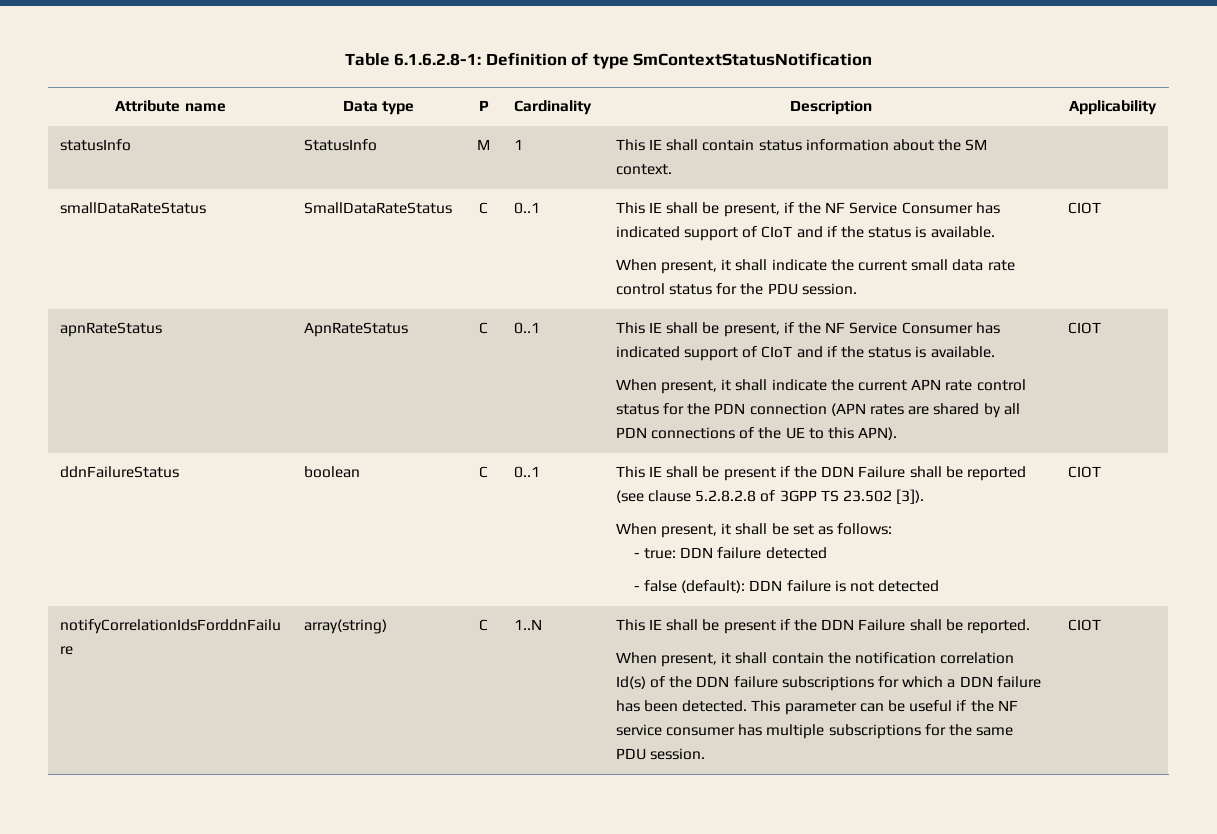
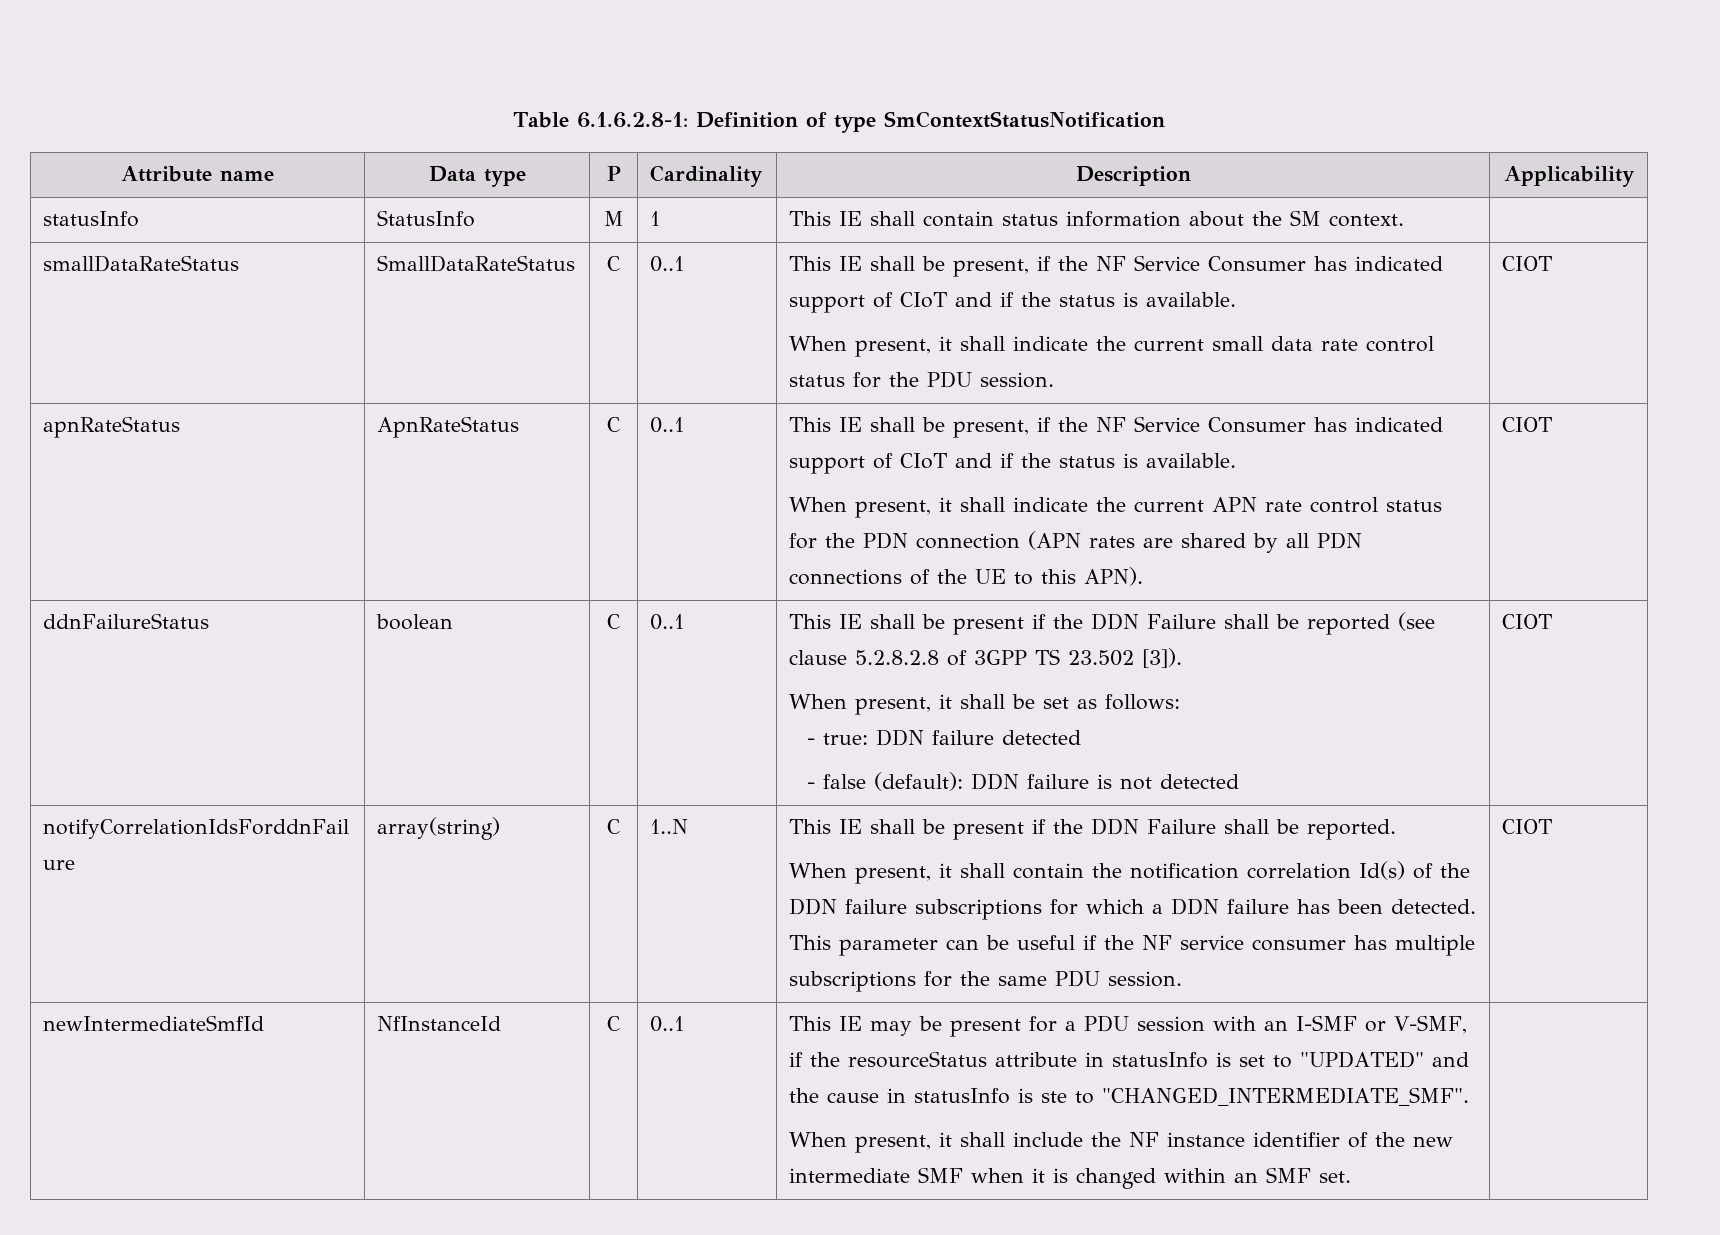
+ newIntermediateSmfId | NfInstanceId | C | 0..1 | This IE may be present for a PDU session with an I-SMF or V-SMF, if the resourceStatus attribute in statusInfo is set to "UPDATED" and the cause in statusInfo is ste to "CHANGED_INTERMEDIATE_SMF".
+ When present, it shall include the NF instance identifier of the new intermediate SMF when it is changed within an SMF set.

